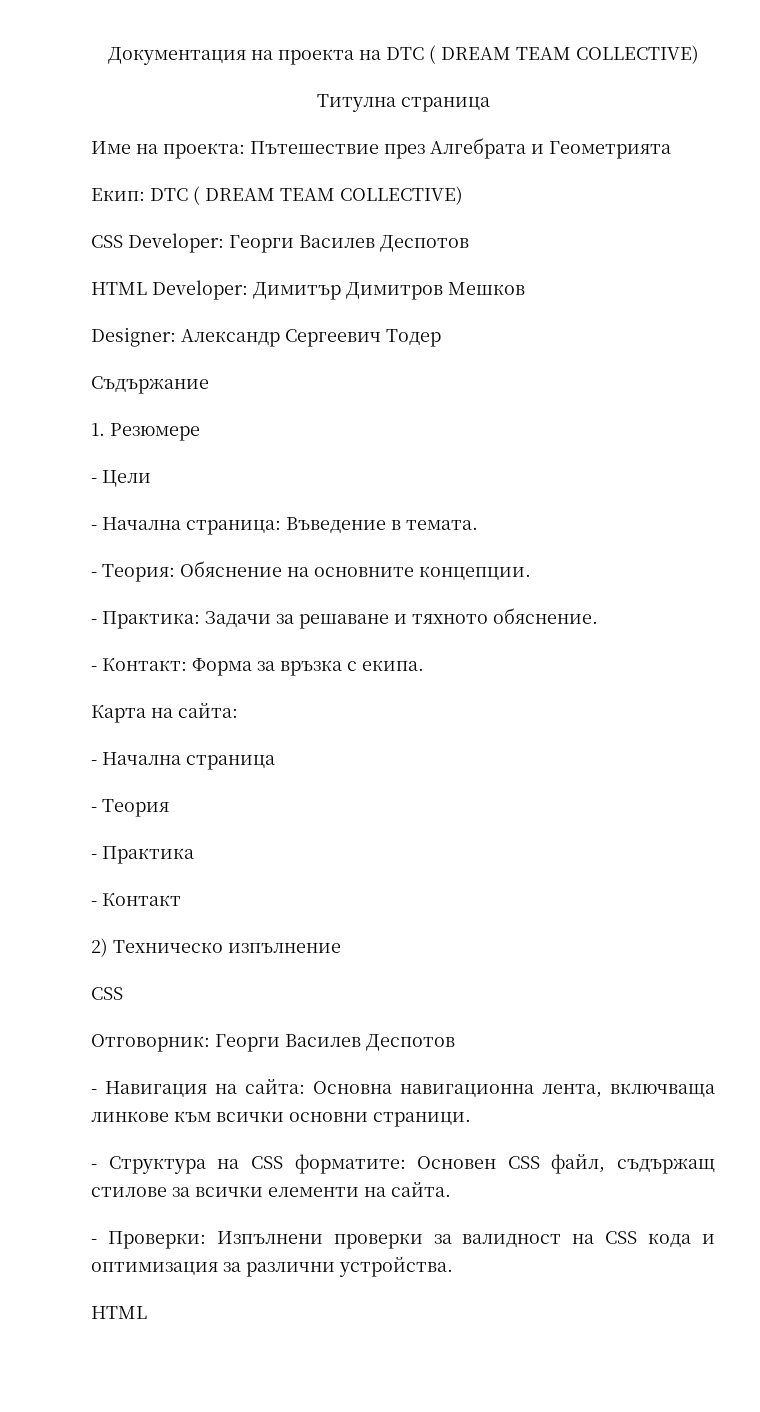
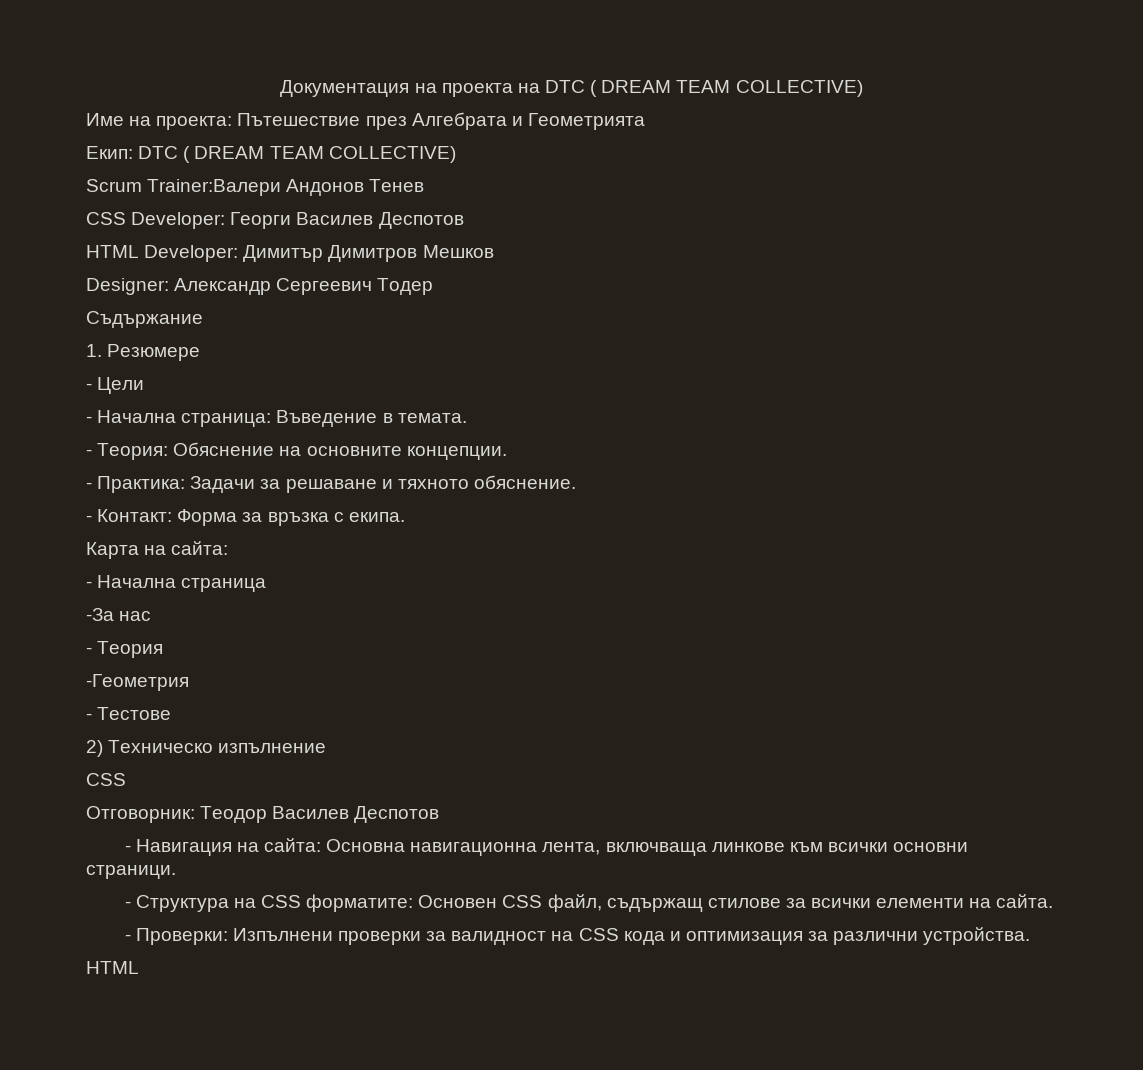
- Титулна страница
+ Scrum Trainer:Валери Андонов Тенев
+ -За нас
- - Практика
- - Контакт
+ -Геометрия
+ - Тестове
- Отговорник: Георги Василев Деспотов
+ Отговорник: Теодор Василев Деспотов

